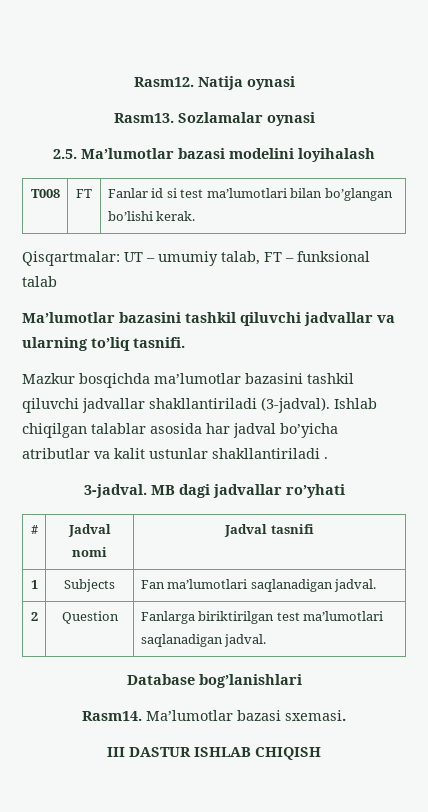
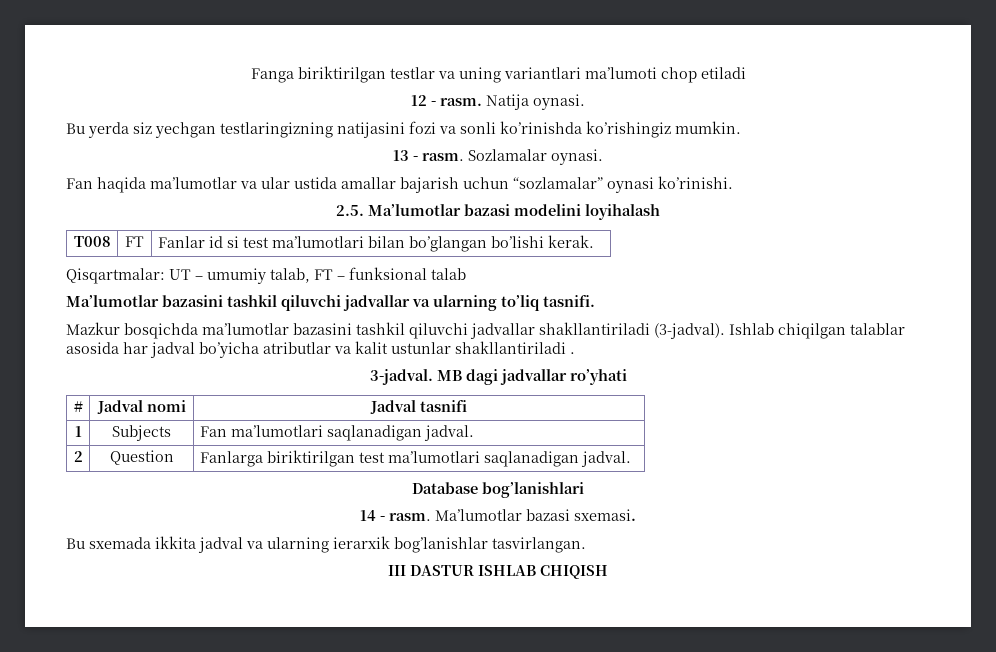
- Rasm12. Natija oynasi
- Rasm13. Sozlamalar oynasi
+ Fanga biriktirilgan testlar va uning variantlari ma’lumoti chop etiladi
+ 12 - rasm. Natija oynasi.
+ Bu yerda siz yechgan testlaringizning natijasini fozi va sonli ko’rinishda ko’rishingiz mumkin.
+ 13 - rasm. Sozlamalar oynasi.
+ Fan haqida ma’lumotlar va ular ustida amallar bajarish uchun “sozlamalar” oynasi ko’rinishi.
- Rasm14.
+ 14 - rasm.
+ Bu sxemada ikkita jadval va ularning ierarxik bog’lanishlar tasvirlangan.

